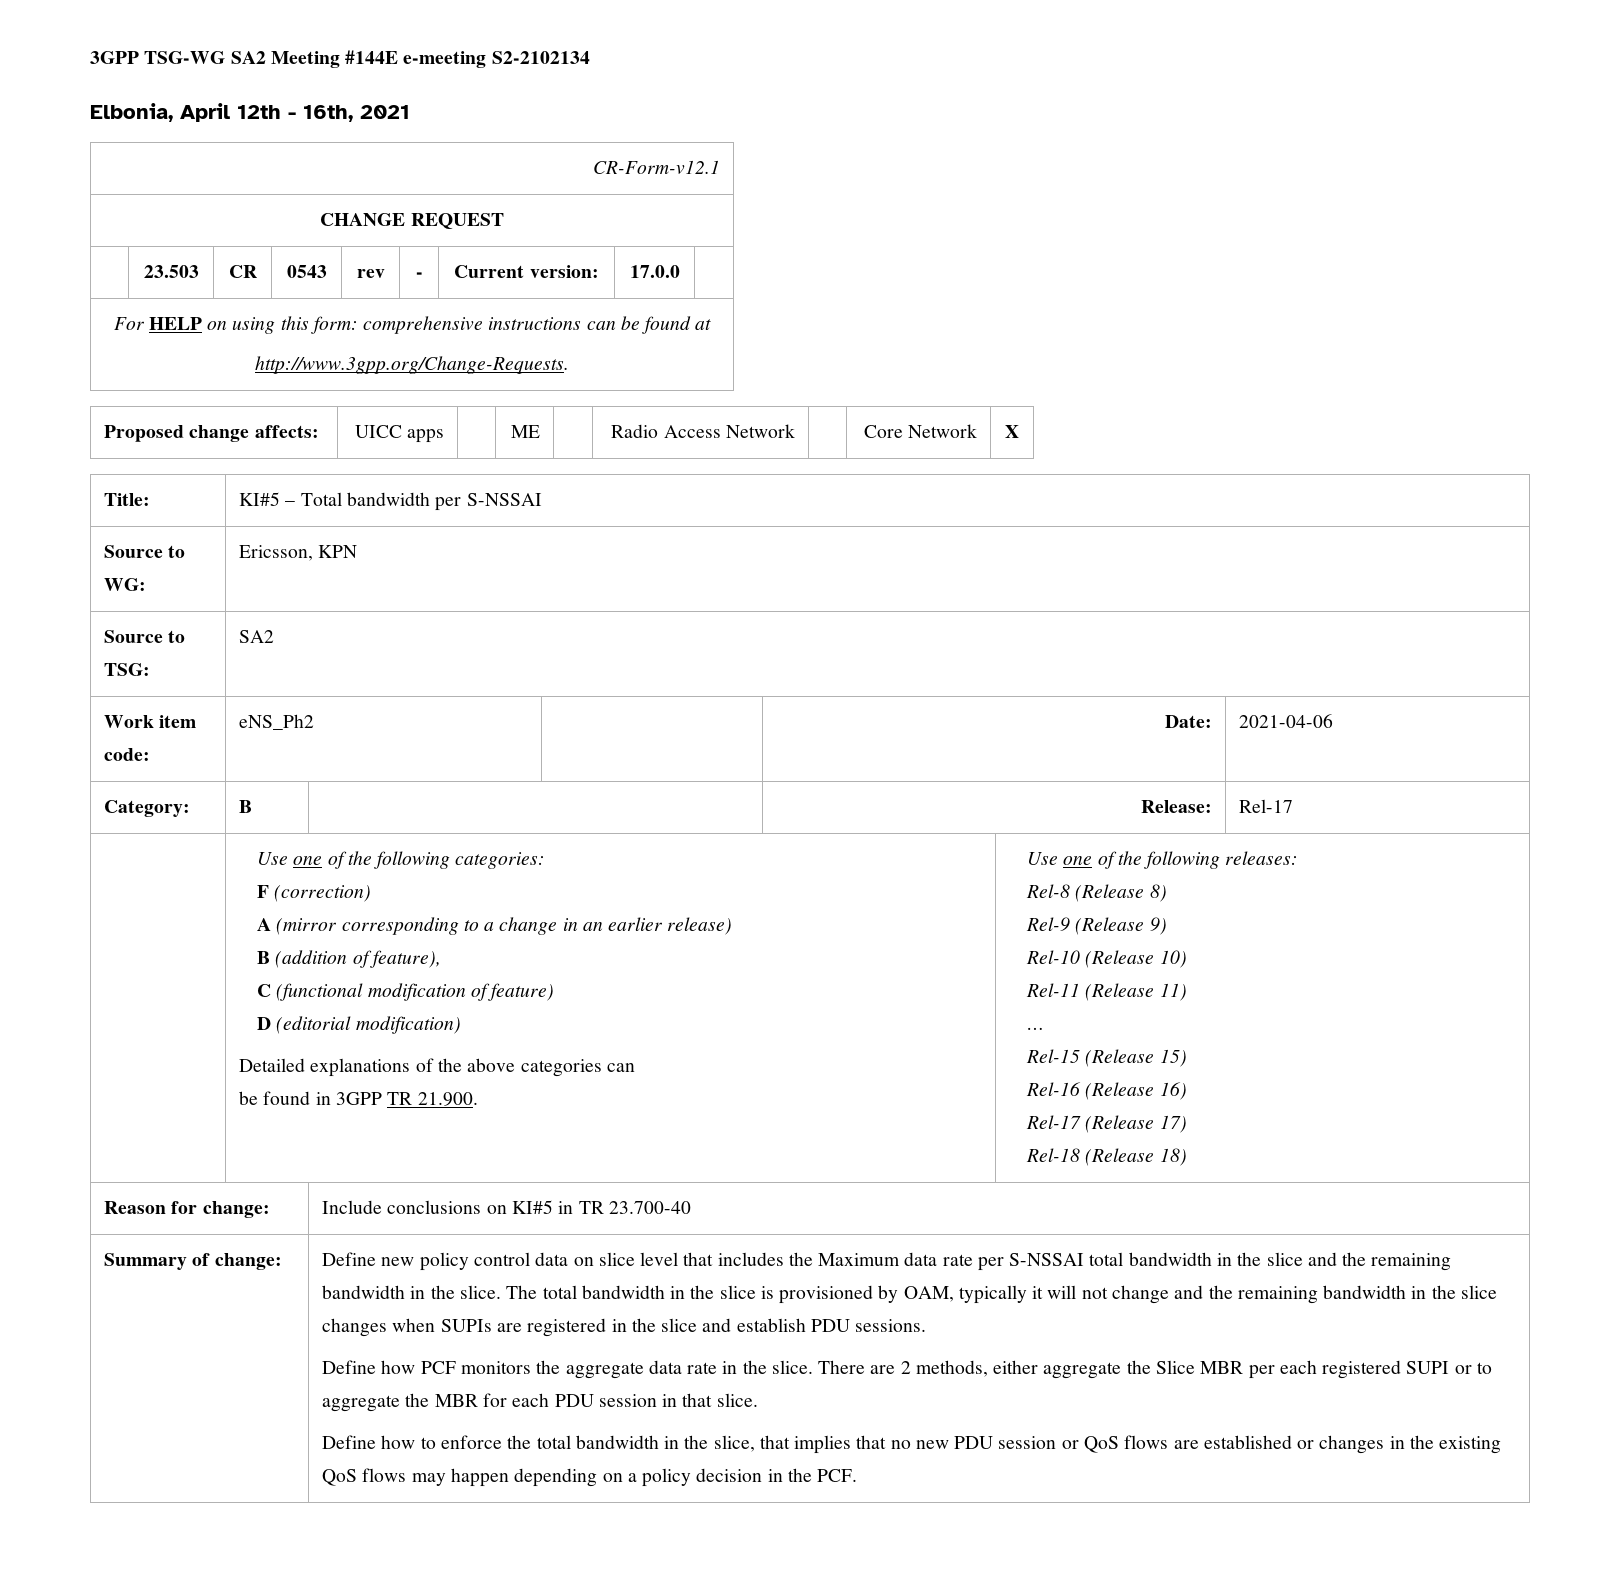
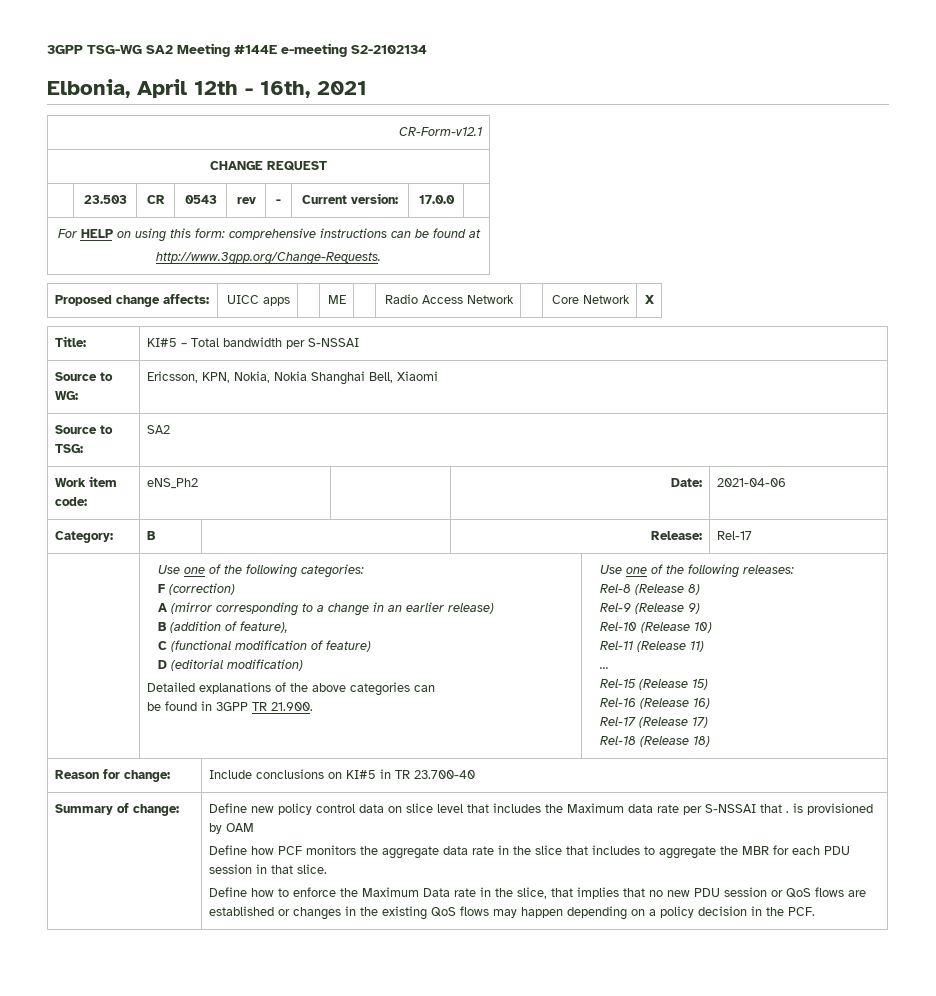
- Source to WG: | Ericsson, KPN
+ Source to WG: | Ericsson, KPN, Nokia, Nokia Shanghai Bell, Xiaomi
- Define new policy control data on slice level that includes the Maximum data rate per S-NSSAI total bandwidth in the slice and the remaining bandwidth in the slice. The total bandwidth in the slice is provisioned by OAM, typically it will not change and the remaining bandwidth in the slice changes when SUPIs are registered in the slice and establish PDU sessions.
+ Define new policy control data on slice level that includes the Maximum data rate per S-NSSAI that . is provisioned by OAM
- Define how PCF monitors the aggregate data rate in the slice. There are 2 methods, either aggregate the Slice MBR per each registered SUPI or to aggregate the MBR for each PDU session in that slice.
+ Define how PCF monitors the aggregate data rate in the slice that includes to aggregate the MBR for each PDU session in that slice.
- Define how to enforce the total bandwidth in the slice, that implies that no new PDU session or QoS flows are established or changes in the existing QoS flows may happen depending on a policy decision in the PCF.
+ Define how to enforce the Maximum Data rate in the slice, that implies that no new PDU session or QoS flows are established or changes in the existing QoS flows may happen depending on a policy decision in the PCF.

